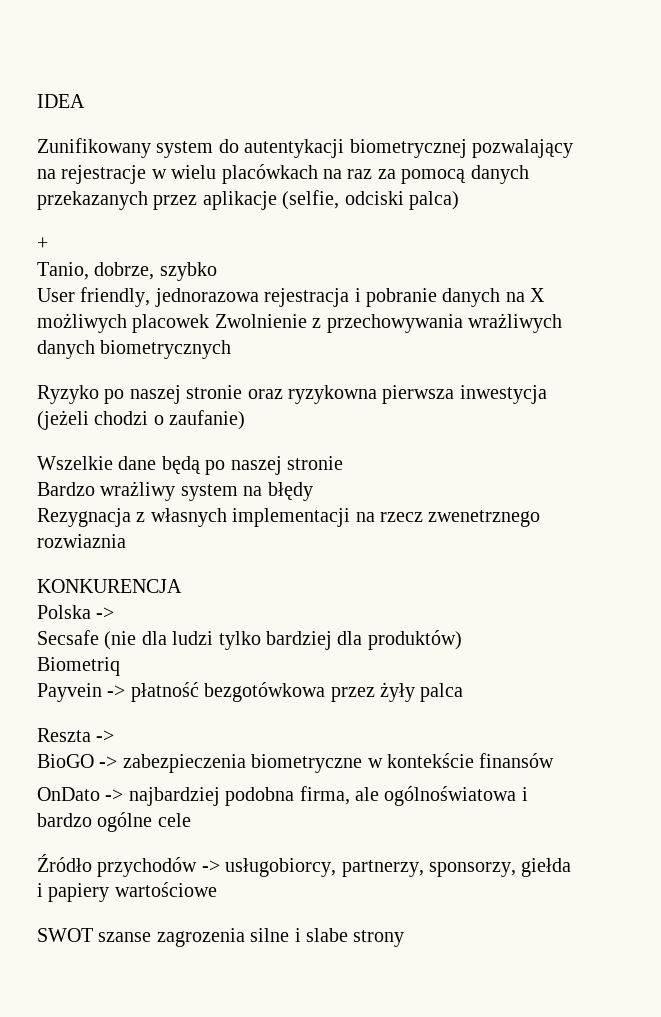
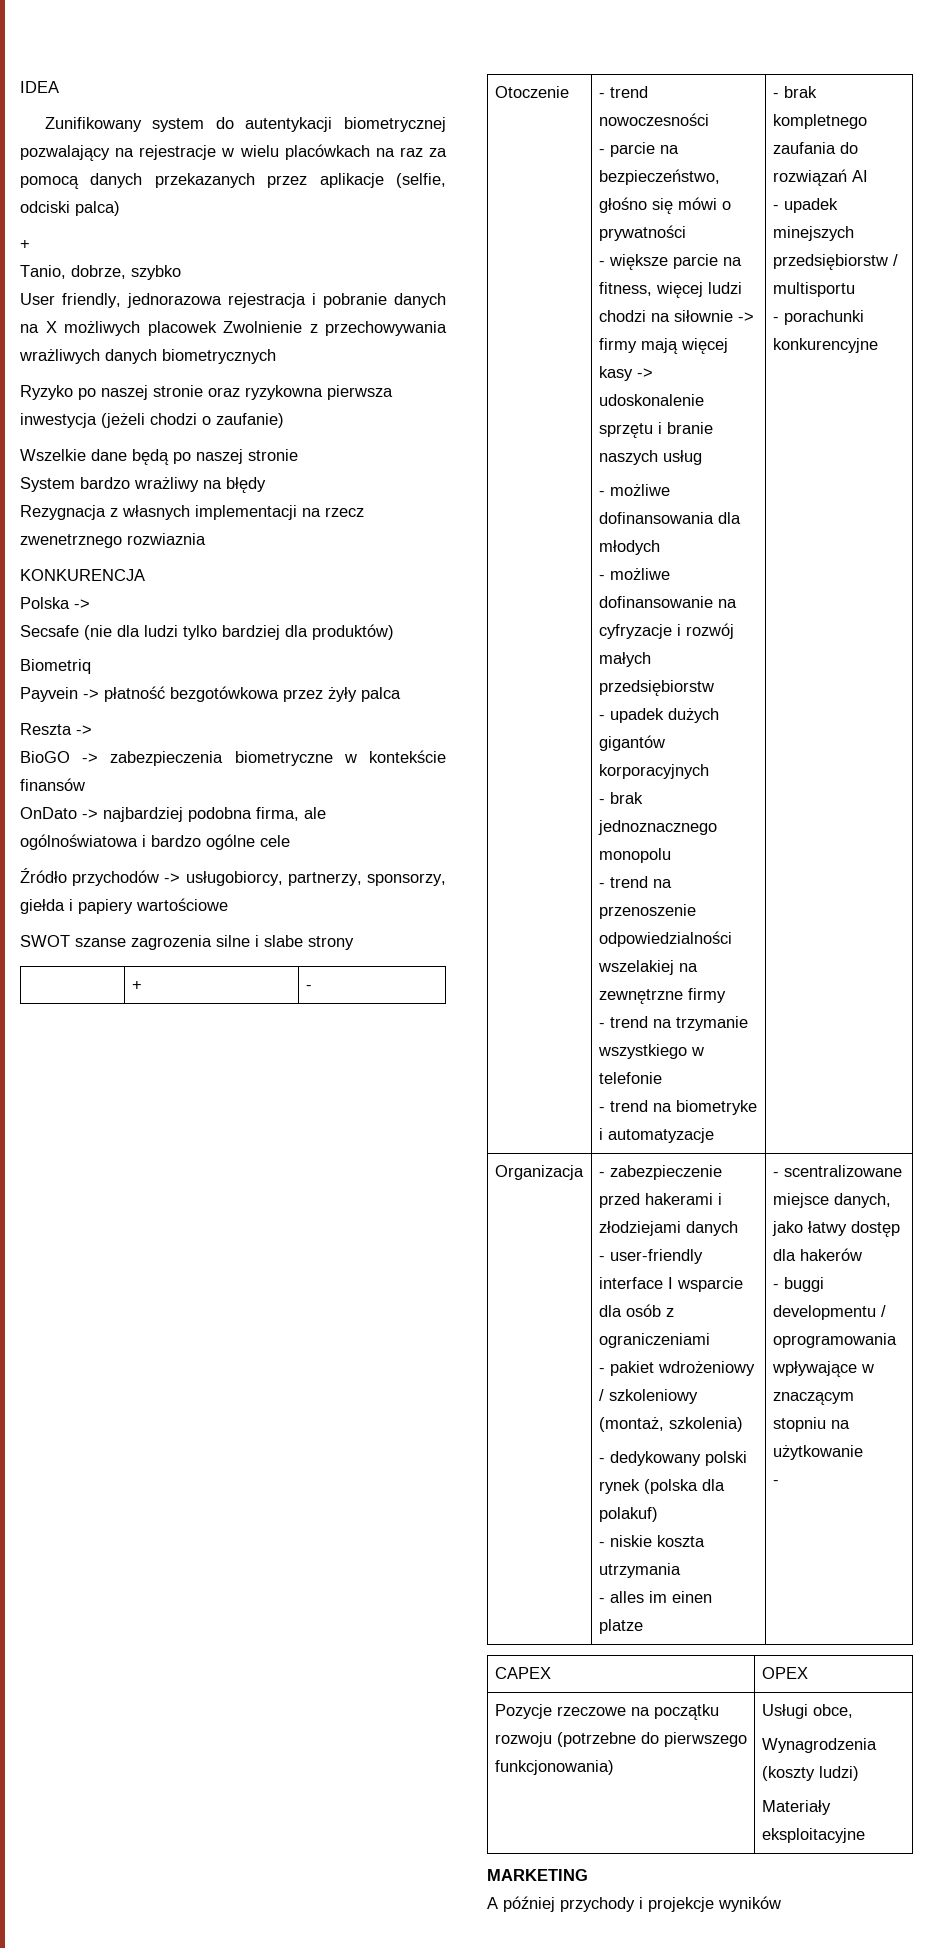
- Bardzo wrażliwy system na błędy
+ System bardzo wrażliwy na błędy
+ | + | -
+ Otoczenie | - trend nowoczesności
+ - parcie na bezpieczeństwo, głośno się mówi o prywatności
+ - większe parcie na fitness, więcej ludzi chodzi na siłownie -> firmy mają więcej kasy -> udoskonalenie sprzętu i branie naszych usług
+ - możliwe dofinansowania dla młodych
+ - możliwe dofinansowanie na cyfryzacje i rozwój małych przedsiębiorstw
+ - upadek dużych gigantów korporacyjnych
+ - brak jednoznacznego monopolu
+ - trend na przenoszenie odpowiedzialności wszelakiej na zewnętrzne firmy
+ - trend na trzymanie wszystkiego w telefonie
+ - trend na biometryke i automatyzacje | - brak kompletnego zaufania do rozwiązań AI
+ - upadek minejszych przedsiębiorstw / multisportu
+ - porachunki konkurencyjne
+ Organizacja | - zabezpieczenie przed hakerami i złodziejami danych
+ - user-friendly interface I wsparcie dla osób z ograniczeniami
+ - pakiet wdrożeniowy / szkoleniowy (montaż, szkolenia)
+ - dedykowany polski rynek (polska dla polakuf)
+ - niskie koszta utrzymania
+ - alles im einen platze | - scentralizowane miejsce danych, jako łatwy dostęp dla hakerów
+ - buggi developmentu / oprogramowania wpływające w znaczącym stopniu na użytkowanie
+ -
+ CAPEX | OPEX
+ Pozycje rzeczowe na początku rozwoju (potrzebne do pierwszego funkcjonowania) | Usługi obce,
+ Wynagrodzenia (koszty ludzi)
+ Materiały eksploitacyjne
+ MARKETING
+ A później przychody i projekcje wyników

